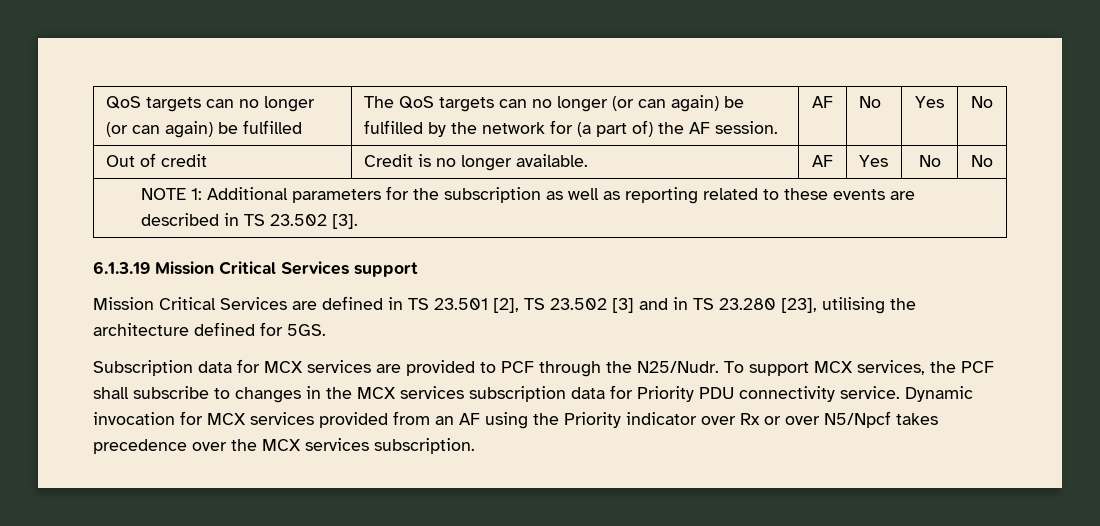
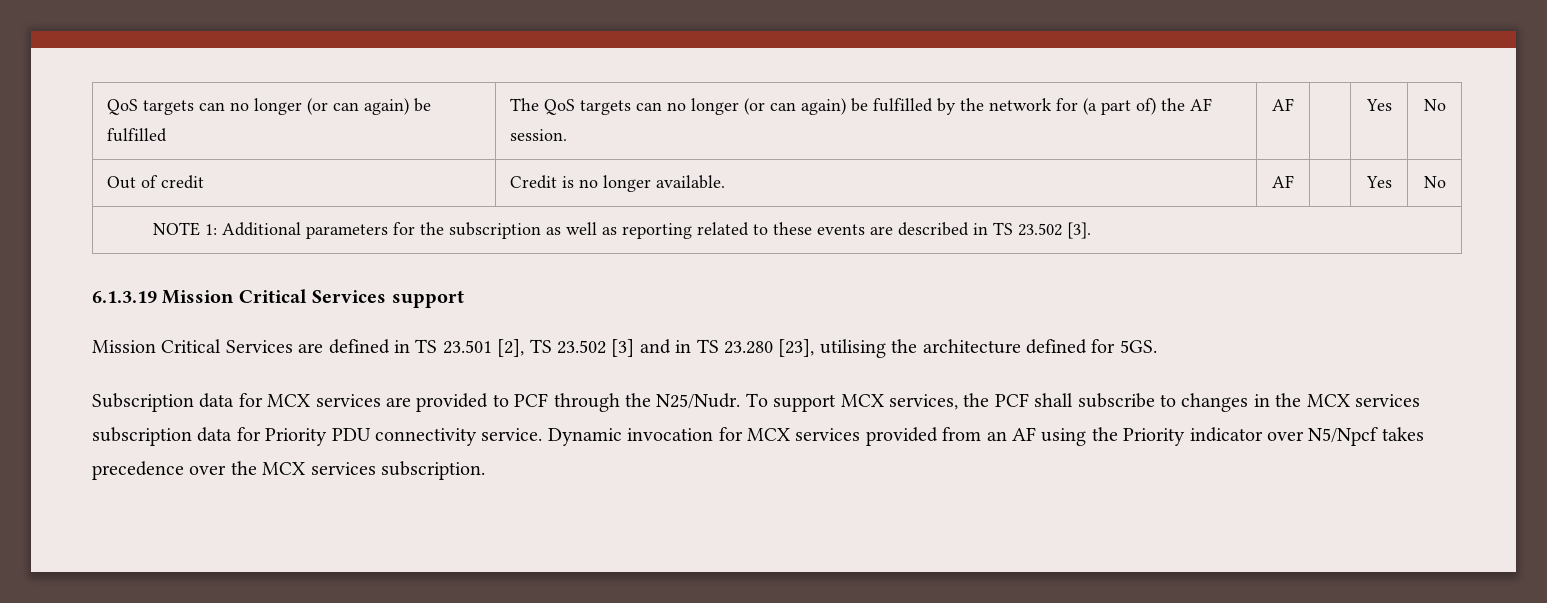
- QoS targets can no longer (or can again) be fulfilled | The QoS targets can no longer (or can again) be fulfilled by the network for (a part of) the AF session. | AF | No | Yes | No
+ QoS targets can no longer (or can again) be fulfilled | The QoS targets can no longer (or can again) be fulfilled by the network for (a part of) the AF session. | AF | | Yes | No
- Out of credit | Credit is no longer available. | AF | Yes | No | No
+ Out of credit | Credit is no longer available. | AF | | Yes | No
- Dynamic invocation for MCX services provided from an AF using the Priority indicator over Rx or over N5/Npcf takes precedence over the MCX services subscription.
+ Dynamic invocation for MCX services provided from an AF using the Priority indicator over N5/Npcf takes precedence over the MCX services subscription.

